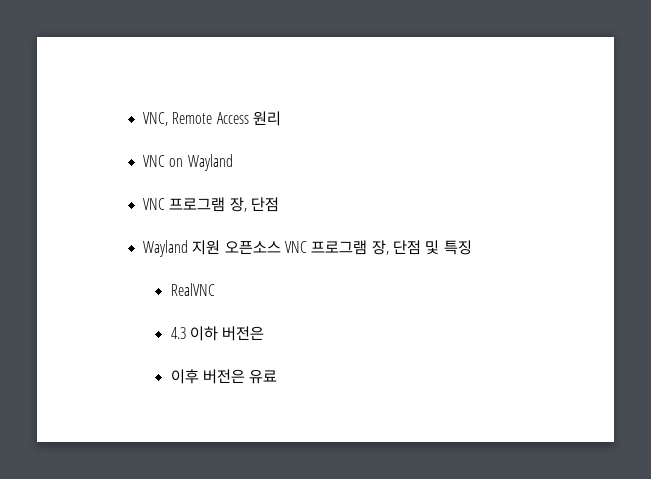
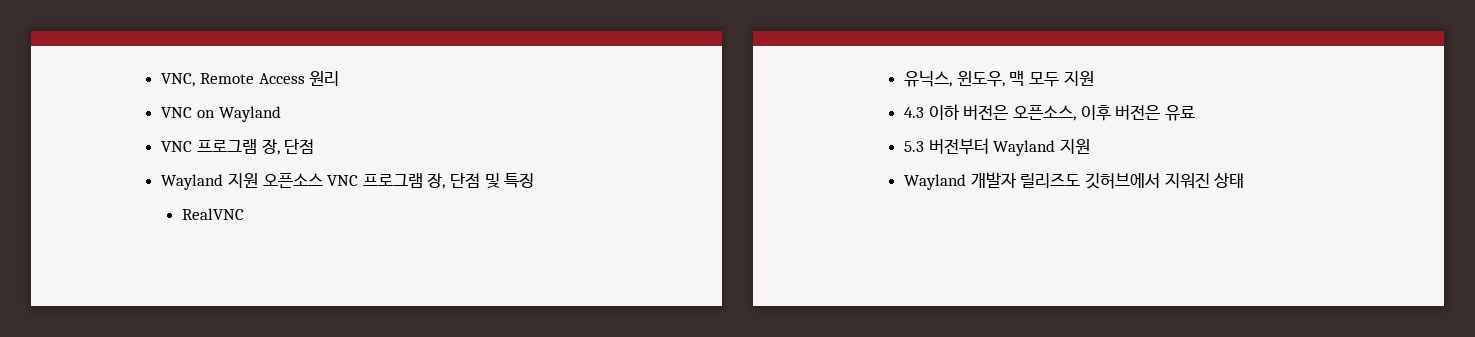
+ 유닉스, 윈도우, 맥 모두 지원
- 4.3 이하 버전은
- 이후 버전은 유료
+ 4.3 이하 버전은 오픈소스, 이후 버전은 유료
+ 5.3 버전부터 Wayland 지원
+ Wayland 개발자 릴리즈도 깃허브에서 지워진 상태

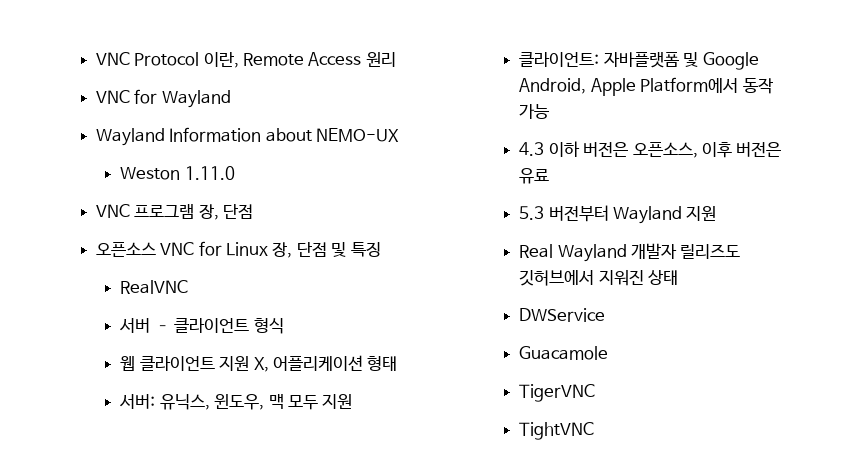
- VNC, Remote Access 원리
+ VNC Protocol 이란, Remote Access 원리
- VNC on Wayland
+ VNC for Wayland
+ Wayland Information about NEMO-UX
+ Weston 1.11.0
- Wayland 지원 오픈소스 VNC 프로그램 장, 단점 및 특징
+ 오픈소스 VNC for Linux 장, 단점 및 특징
- 유닉스, 윈도우, 맥 모두 지원
+ 서버 – 클라이언트 형식
+ 웹 클라이언트 지원 X, 어플리케이션 형태
+ 서버: 유닉스, 윈도우, 맥 모두 지원
+ 클라이언트: 자바플랫폼 및 Google Android, Apple Platform에서 동작 가능
- Wayland 개발자 릴리즈도 깃허브에서 지워진 상태
+ Real Wayland 개발자 릴리즈도 깃허브에서 지워진 상태
+ DWService
+ Guacamole
+ TigerVNC
+ TightVNC

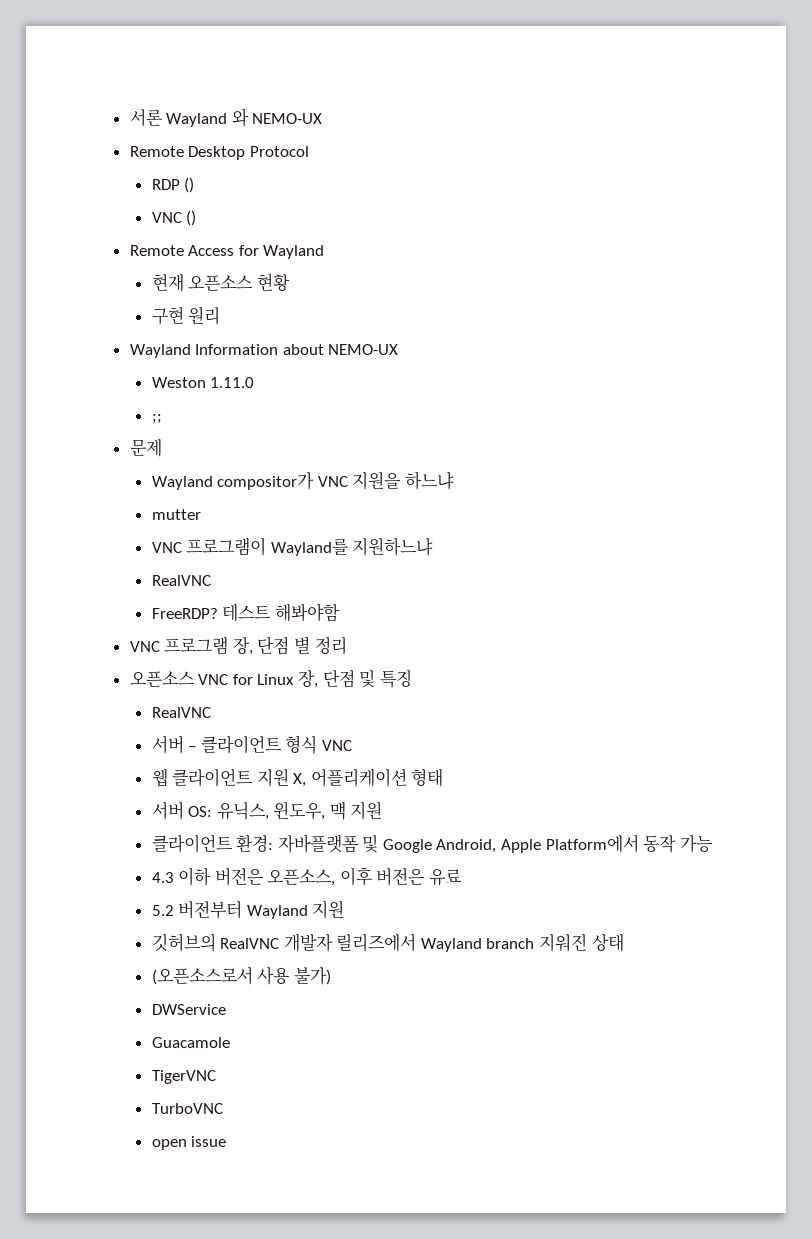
- VNC Protocol 이란, Remote Access 원리
- VNC for Wayland
+ 서론 Wayland 와 NEMO-UX
+ Remote Desktop Protocol
+ RDP ()
+ VNC ()
+ Remote Access for Wayland
+ 현재 오픈소스 현황
+ 구현 원리
+ ;;
+ 문제
+ Wayland compositor가 VNC 지원을 하느냐
+ mutter
+ VNC 프로그램이 Wayland를 지원하느냐
+ RealVNC
+ FreeRDP? 테스트 해봐야함
- VNC 프로그램 장, 단점
+ VNC 프로그램 장, 단점 별 정리
- 서버 – 클라이언트 형식
+ 서버 – 클라이언트 형식 VNC
- 서버: 유닉스, 윈도우, 맥 모두 지원
- 클라이언트: 자바플랫폼 및 Google Android, Apple Platform에서 동작 가능
+ 서버 OS: 유닉스, 윈도우, 맥 지원
+ 클라이언트 환경: 자바플랫폼 및 Google Android, Apple Platform에서 동작 가능
- 5.3 버전부터 Wayland 지원
+ 5.2 버전부터 Wayland 지원
- Real Wayland 개발자 릴리즈도 깃허브에서 지워진 상태
+ 깃허브의 RealVNC 개발자 릴리즈에서 Wayland branch 지워진 상태
+ (오픈소스로서 사용 불가)
- TightVNC
+ TurboVNC
+ open issue

